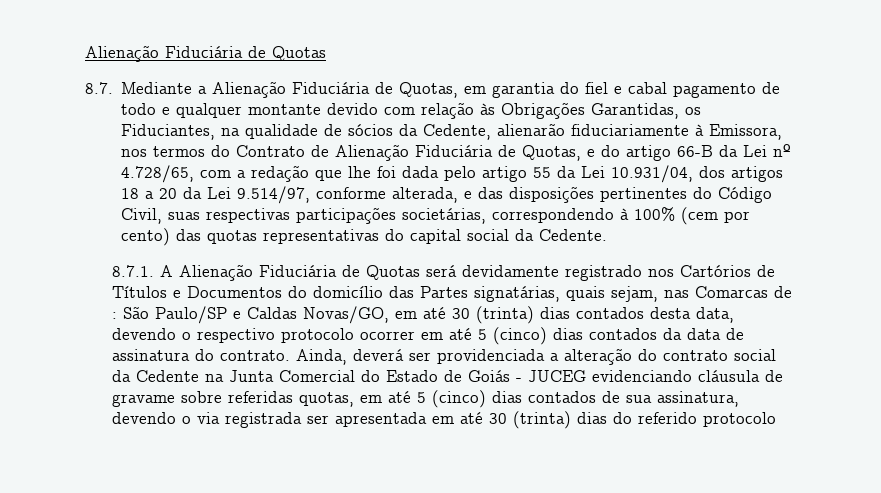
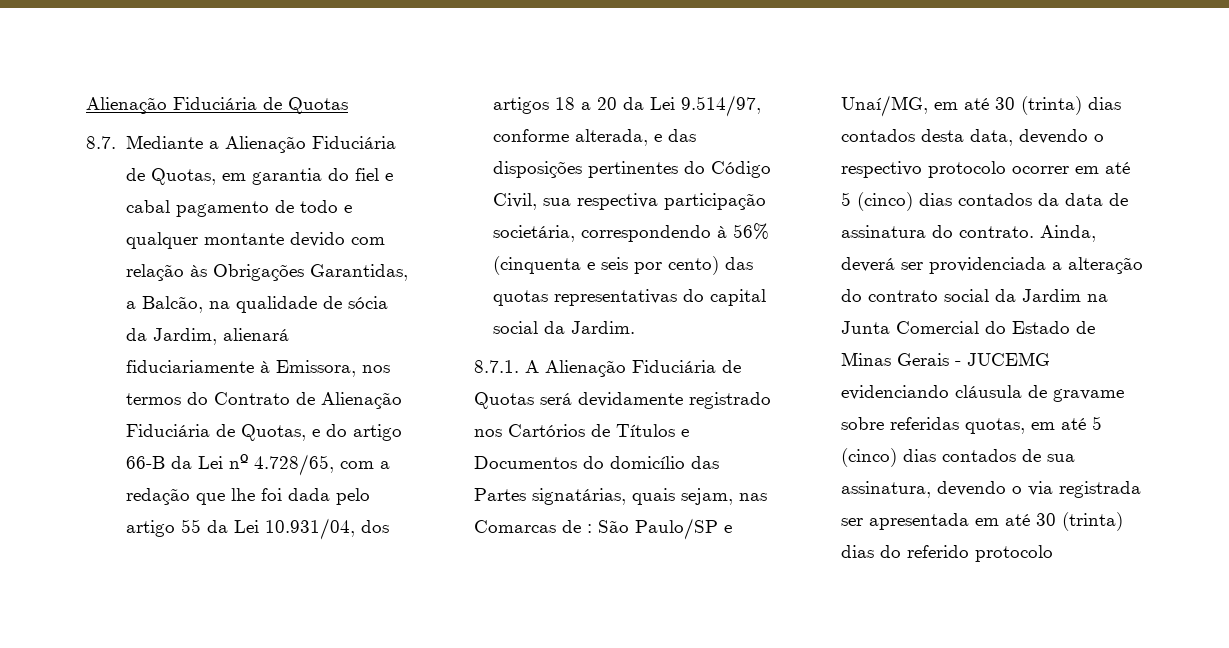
- 8.7. Mediante a Alienação Fiduciária de Quotas, em garantia do fiel e cabal pagamento de todo e qualquer montante devido com relação às Obrigações Garantidas, os Fiduciantes, na qualidade de sócios da Cedente, alienarão fiduciariamente à Emissora, nos termos do Contrato de Alienação Fiduciária de Quotas, e do artigo 66-B da Lei nº 4.728/65, com a redação que lhe foi dada pelo artigo 55 da Lei 10.931/04, dos artigos 18 a 20 da Lei 9.514/97, conforme alterada, e das disposições pertinentes do Código Civil, suas respectivas participações societárias, correspondendo à 100% (cem por cento) das quotas representativas do capital social da Cedente.
+ 8.7. Mediante a Alienação Fiduciária de Quotas, em garantia do fiel e cabal pagamento de todo e qualquer montante devido com relação às Obrigações Garantidas, a Balcão, na qualidade de sócia da Jardim, alienará fiduciariamente à Emissora, nos termos do Contrato de Alienação Fiduciária de Quotas, e do artigo 66-B da Lei nº 4.728/65, com a redação que lhe foi dada pelo artigo 55 da Lei 10.931/04, dos artigos 18 a 20 da Lei 9.514/97, conforme alterada, e das disposições pertinentes do Código Civil, sua respectiva participação societária, correspondendo à 56% (cinquenta e seis por cento) das quotas representativas do capital social da Jardim.
- 8.7.1. A Alienação Fiduciária de Quotas será devidamente registrado nos Cartórios de Títulos e Documentos do domicílio das Partes signatárias, quais sejam, nas Comarcas de : São Paulo/SP e Caldas Novas/GO, em até 30 (trinta) dias contados desta data, devendo o respectivo protocolo ocorrer em até 5 (cinco) dias contados da data de assinatura do contrato.
+ 8.7.1. A Alienação Fiduciária de Quotas será devidamente registrado nos Cartórios de Títulos e Documentos do domicílio das Partes signatárias, quais sejam, nas Comarcas de : São Paulo/SP e Unaí/MG, em até 30 (trinta) dias contados desta data, devendo o respectivo protocolo ocorrer em até 5 (cinco) dias contados da data de assinatura do contrato.
- Ainda, deverá ser providenciada a alteração do contrato social da Cedente na Junta Comercial do Estado de Goiás - JUCEG evidenciando cláusula de gravame sobre referidas quotas, em até 5 (cinco) dias contados de sua assinatura, devendo o via registrada ser apresentada em até 30 (trinta) dias do referido protocolo
+ Ainda, deverá ser providenciada a alteração do contrato social da Jardim na Junta Comercial do Estado de Minas Gerais - JUCEMG evidenciando cláusula de gravame sobre referidas quotas, em até 5 (cinco) dias contados de sua assinatura, devendo o via registrada ser apresentada em até 30 (trinta) dias do referido protocolo

